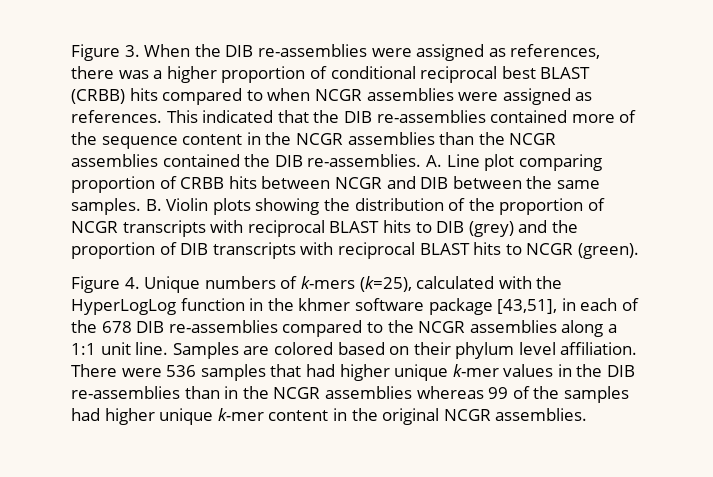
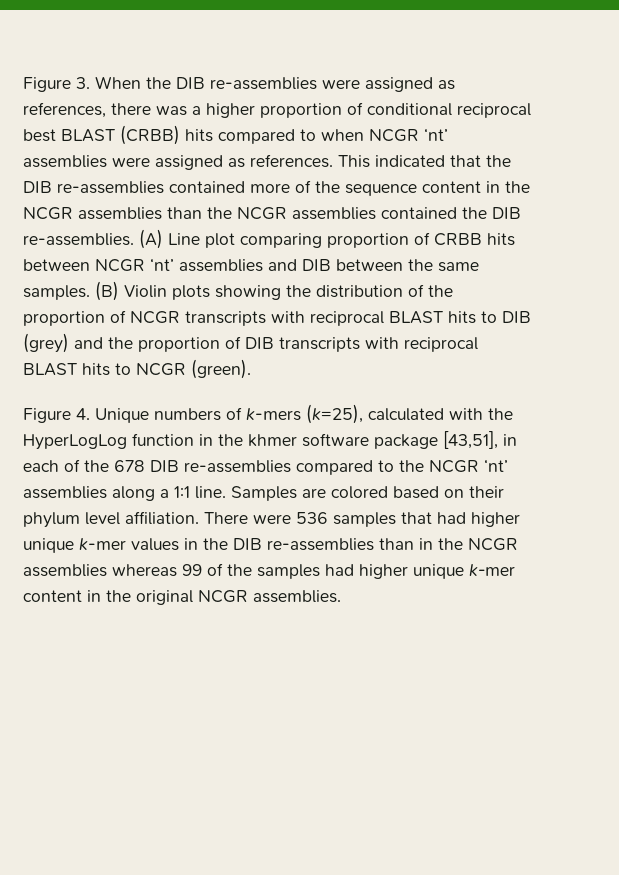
- Figure 3. When the DIB re-assemblies were assigned as references, there was a higher proportion of conditional reciprocal best BLAST (CRBB) hits compared to when NCGR assemblies were assigned as references.
+ Figure 3. When the DIB re-assemblies were assigned as references, there was a higher proportion of conditional reciprocal best BLAST (CRBB) hits compared to when NCGR ‘nt’ assemblies were assigned as references.
- A. Line plot comparing proportion of CRBB hits between NCGR and DIB between the same samples.
+ (A) Line plot comparing proportion of CRBB hits between NCGR ‘nt’ assemblies and DIB between the same samples.
- B. Violin plots showing the distribution of the proportion of NCGR transcripts with reciprocal BLAST hits to DIB (grey) and the proportion of DIB transcripts with reciprocal BLAST hits to NCGR (green).
+ (B) Violin plots showing the distribution of the proportion of NCGR transcripts with reciprocal BLAST hits to DIB (grey) and the proportion of DIB transcripts with reciprocal BLAST hits to NCGR (green).
- Figure 4. Unique numbers of k-mers (k=25), calculated with the HyperLogLog function in the khmer software package [43,51], in each of the 678 DIB re-assemblies compared to the NCGR assemblies along a 1:1 unit line.
+ Figure 4. Unique numbers of k-mers (k=25), calculated with the HyperLogLog function in the khmer software package [43,51], in each of the 678 DIB re-assemblies compared to the NCGR ‘nt’ assemblies along a 1:1 line.

